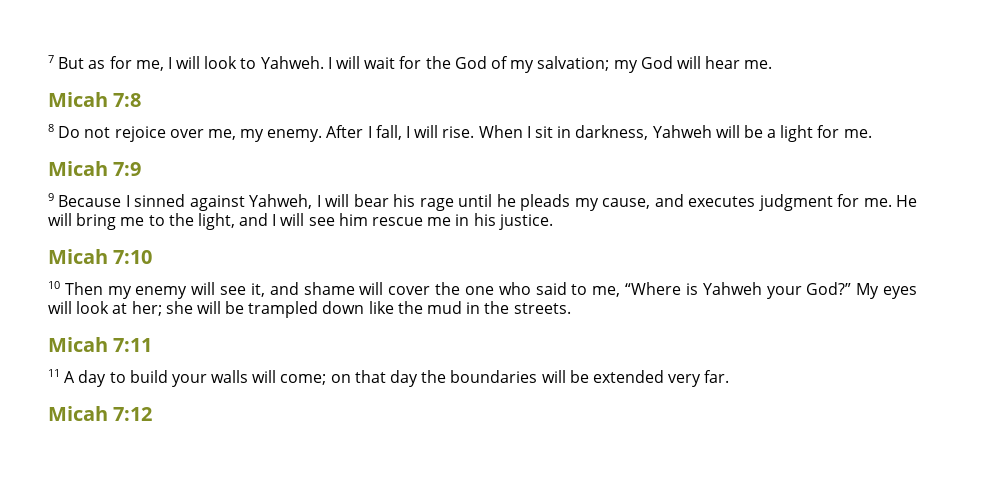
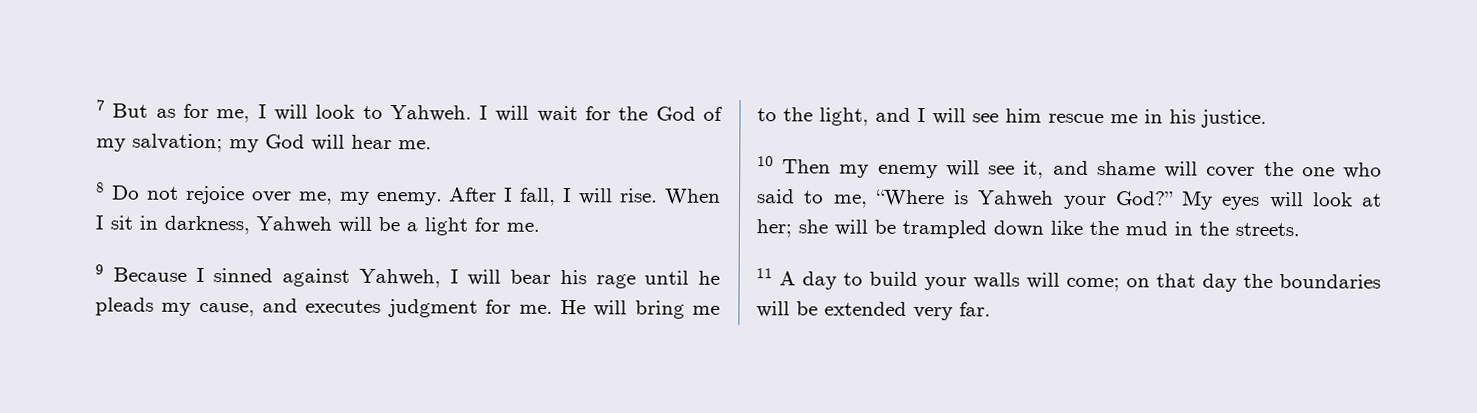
- Micah 7:8
- Micah 7:9
- Micah 7:10
- Micah 7:11
- Micah 7:12

